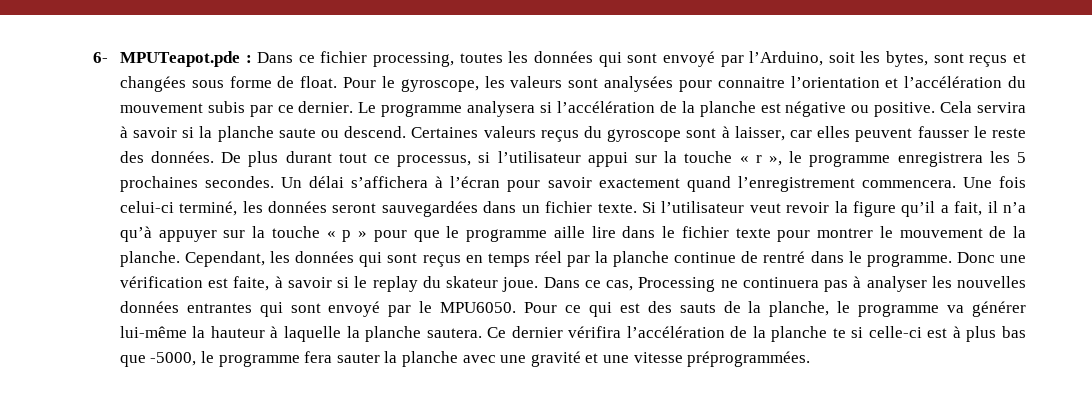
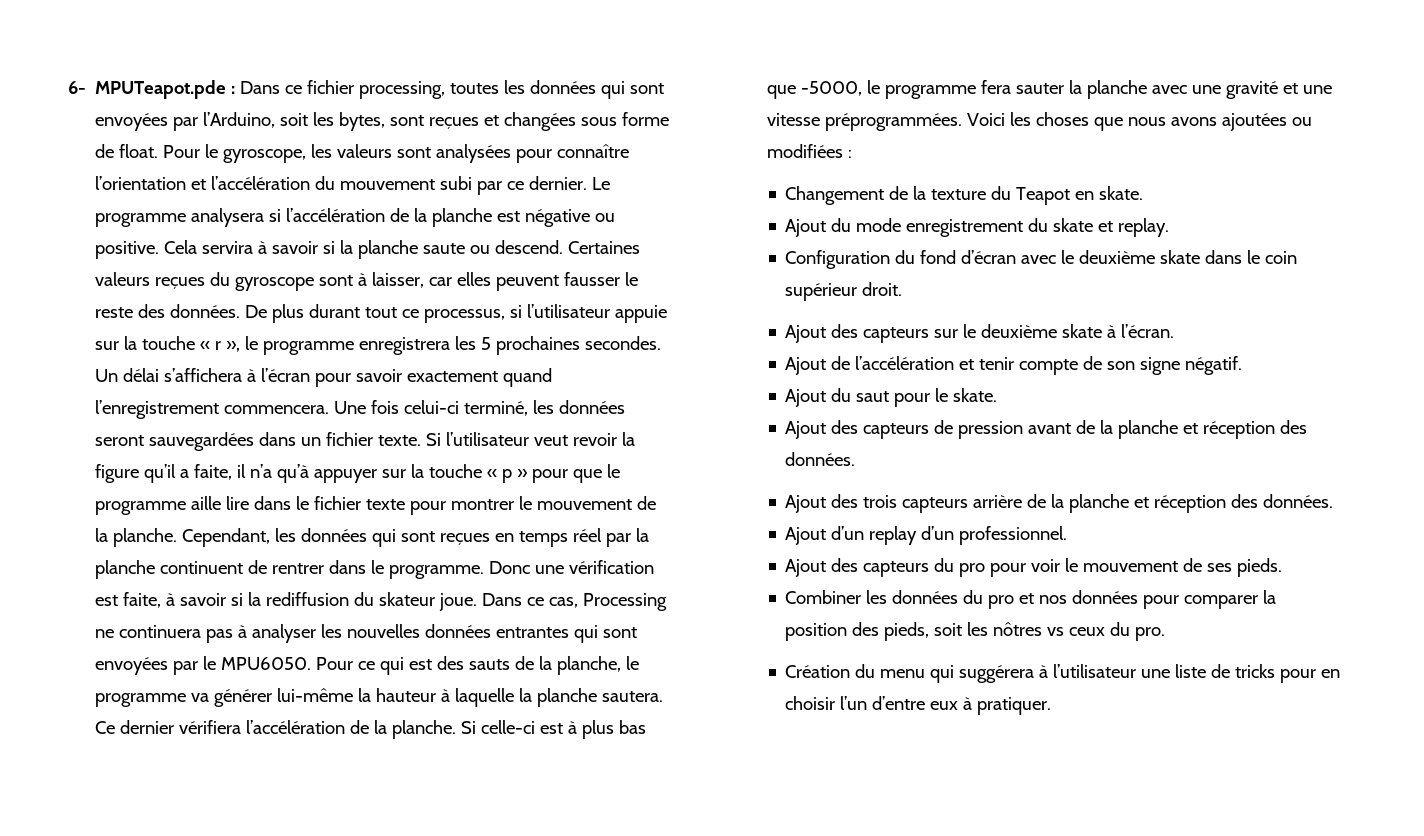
- 6- MPUTeapot.pde : Dans ce fichier processing, toutes les données qui sont envoyé par l’Arduino, soit les bytes, sont reçus et changées sous forme de float.
+ 6- MPUTeapot.pde : Dans ce fichier processing, toutes les données qui sont envoyées par l’Arduino, soit les bytes, sont reçues et changées sous forme de float.
- Pour le gyroscope, les valeurs sont analysées pour connaitre l’orientation et l’accélération du mouvement subis par ce dernier.
+ Pour le gyroscope, les valeurs sont analysées pour connaître l’orientation et l’accélération du mouvement subi par ce dernier.
- Certaines valeurs reçus du gyroscope sont à laisser, car elles peuvent fausser le reste des données.
+ Certaines valeurs reçues du gyroscope sont à laisser, car elles peuvent fausser le reste des données.
- De plus durant tout ce processus, si l’utilisateur appui sur la touche « r », le programme enregistrera les 5 prochaines secondes.
+ De plus durant tout ce processus, si l’utilisateur appuie sur la touche « r », le programme enregistrera les 5 prochaines secondes.
- Si l’utilisateur veut revoir la figure qu’il a fait, il n’a qu’à appuyer sur la touche « p » pour que le programme aille lire dans le fichier texte pour montrer le mouvement de la planche.
+ Si l’utilisateur veut revoir la figure qu’il a faite, il n’a qu’à appuyer sur la touche « p » pour que le programme aille lire dans le fichier texte pour montrer le mouvement de la planche.
- Cependant, les données qui sont reçus en temps réel par la planche continue de rentré dans le programme.
+ Cependant, les données qui sont reçues en temps réel par la planche continuent de rentrer dans le programme.
- Donc une vérification est faite, à savoir si le replay du skateur joue.
+ Donc une vérification est faite, à savoir si la rediffusion du skateur joue.
- Dans ce cas, Processing ne continuera pas à analyser les nouvelles données entrantes qui sont envoyé par le MPU6050.
+ Dans ce cas, Processing ne continuera pas à analyser les nouvelles données entrantes qui sont envoyées par le MPU6050.
- Ce dernier vérifira l’accélération de la planche te si celle-ci est à plus bas que -5000, le programme fera sauter la planche avec une gravité et une vitesse préprogrammées.
+ Ce dernier vérifiera l’accélération de la planche. Si celle-ci est à plus bas que -5000, le programme fera sauter la planche avec une gravité et une vitesse préprogrammées.
+ Voici les choses que nous avons ajoutées ou modifiées :
+ Changement de la texture du Teapot en skate.
+ Ajout du mode enregistrement du skate et replay.
+ Configuration du fond d’écran avec le deuxième skate dans le coin supérieur droit.
+ Ajout des capteurs sur le deuxième skate à l’écran.
+ Ajout de l’accélération et tenir compte de son signe négatif.
+ Ajout du saut pour le skate.
+ Ajout des capteurs de pression avant de la planche et réception des données.
+ Ajout des trois capteurs arrière de la planche et réception des données.
+ Ajout d’un replay d’un professionnel.
+ Ajout des capteurs du pro pour voir le mouvement de ses pieds.
+ Combiner les données du pro et nos données pour comparer la position des pieds, soit les nôtres vs ceux du pro.
+ Création du menu qui suggérera à l’utilisateur une liste de tricks pour en choisir l’un d’entre eux à pratiquer.

